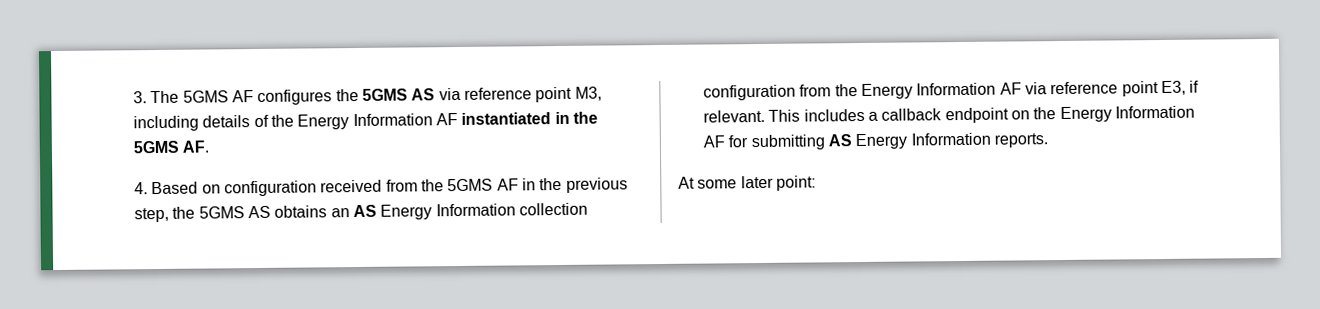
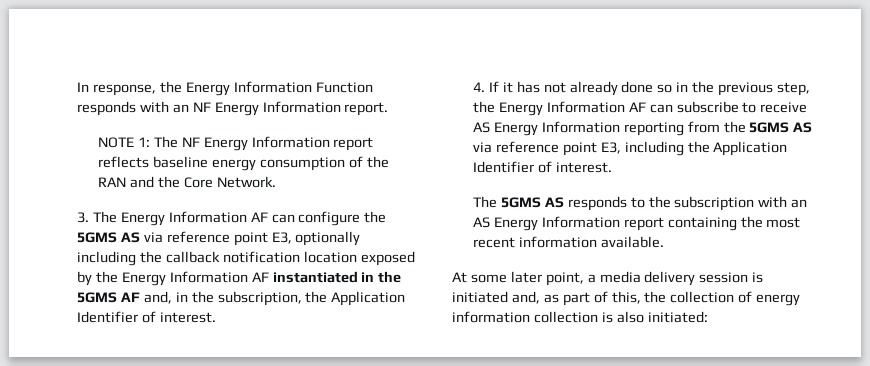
- 3. The 5GMS AF configures the 5GMS AS via reference point M3, including details of the Energy Information AF instantiated in the 5GMS AF.
- 4. Based on configuration received from the 5GMS AF in the previous step, the 5GMS AS obtains an AS Energy Information collection configuration from the Energy Information AF via reference point E3, if relevant. This includes a callback endpoint on the Energy Information AF for submitting AS Energy Information reports.
- At some later point:
+ In response, the Energy Information Function responds with an NF Energy Information report.
+ NOTE 1: The NF Energy Information report reflects baseline energy consumption of the RAN and the Core Network.
+ 3. The Energy Information AF can configure the 5GMS AS via reference point E3, optionally including the callback notification location exposed by the Energy Information AF instantiated in the 5GMS AF and, in the subscription, the Application Identifier of interest.
+ 4. If it has not already done so in the previous step, the Energy Information AF can subscribe to receive AS Energy Information reporting from the 5GMS AS via reference point E3, including the Application Identifier of interest.
+ The 5GMS AS responds to the subscription with an AS Energy Information report containing the most recent information available.
+ At some later point, a media delivery session is initiated and, as part of this, the collection of energy information collection is also initiated:

